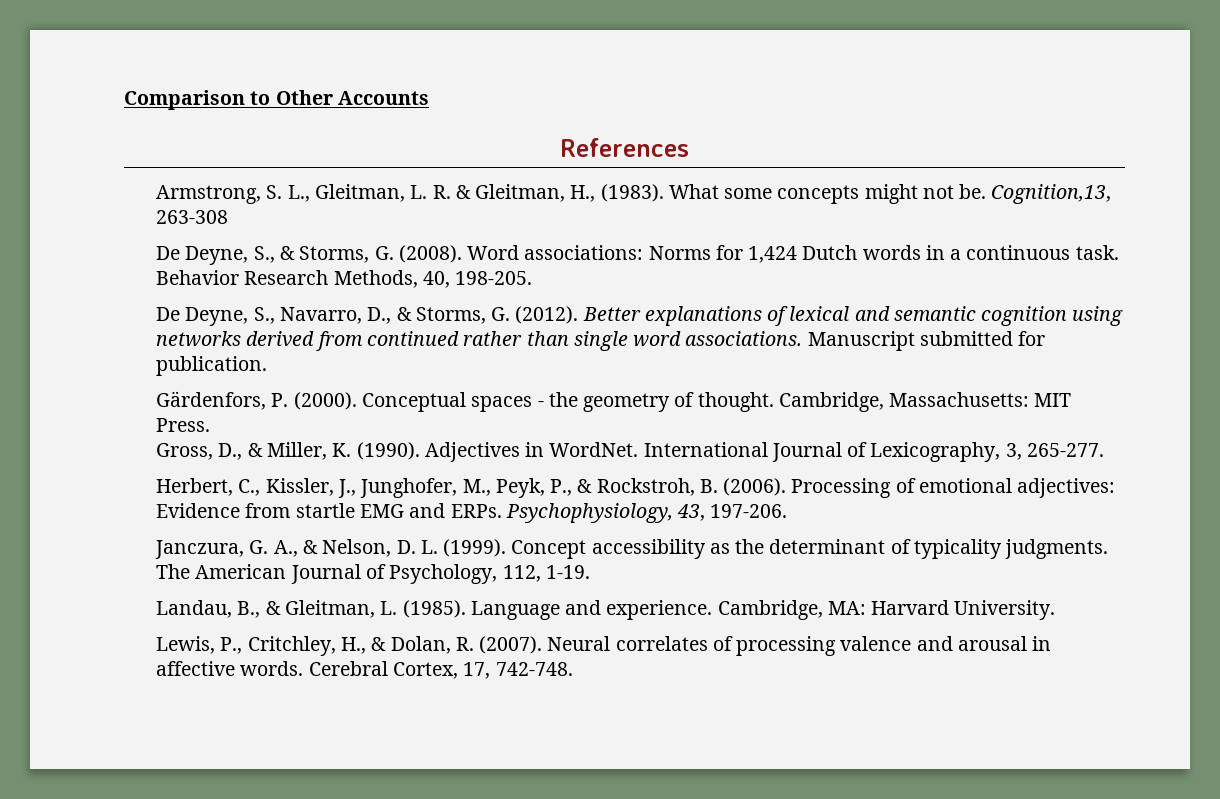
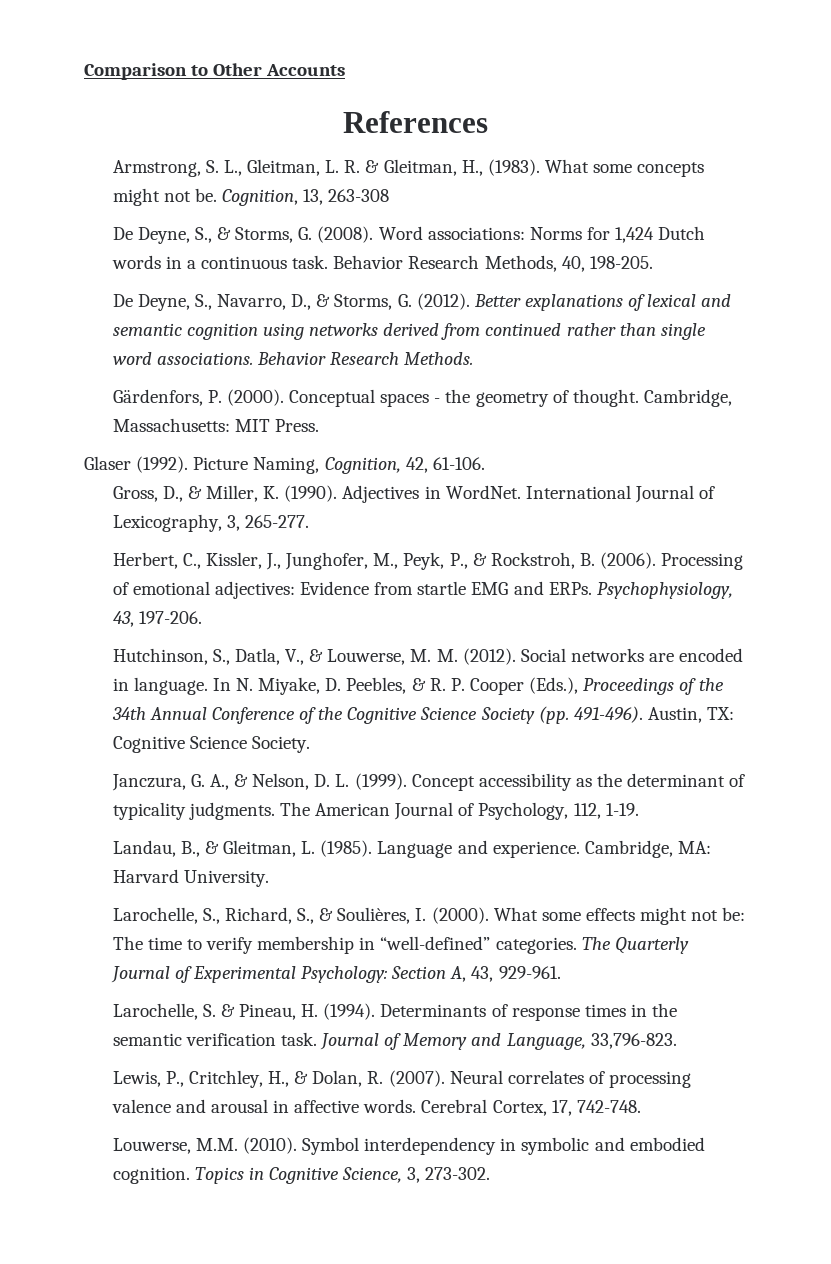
- Cognition,13, 263-308
+ Cognition, 13, 263-308
- Manuscript submitted for publication.
+ Behavior Research Methods.
+ Glaser (1992). Picture Naming, Cognition, 42, 61-106.
+ Hutchinson, S., Datla, V., & Louwerse, M. M. (2012). Social networks are encoded in language. In N. Miyake, D. Peebles, & R. P. Cooper (Eds.), Proceedings of the 34th Annual Conference of the Cognitive Science Society (pp. 491-496). Austin, TX: Cognitive Science Society.
+ Larochelle, S., Richard, S., & Soulières, I. (2000). What some effects might not be: The time to verify membership in “well-defined” categories. The Quarterly Journal of Experimental Psychology: Section A, 43, 929-961.
+ Larochelle, S. & Pineau, H. (1994). Determinants of response times in the semantic verification task. Journal of Memory and Language, 33,796-823.
+ Louwerse, M.M. (2010). Symbol interdependency in symbolic and embodied cognition. Topics in Cognitive Science, 3, 273-302.

